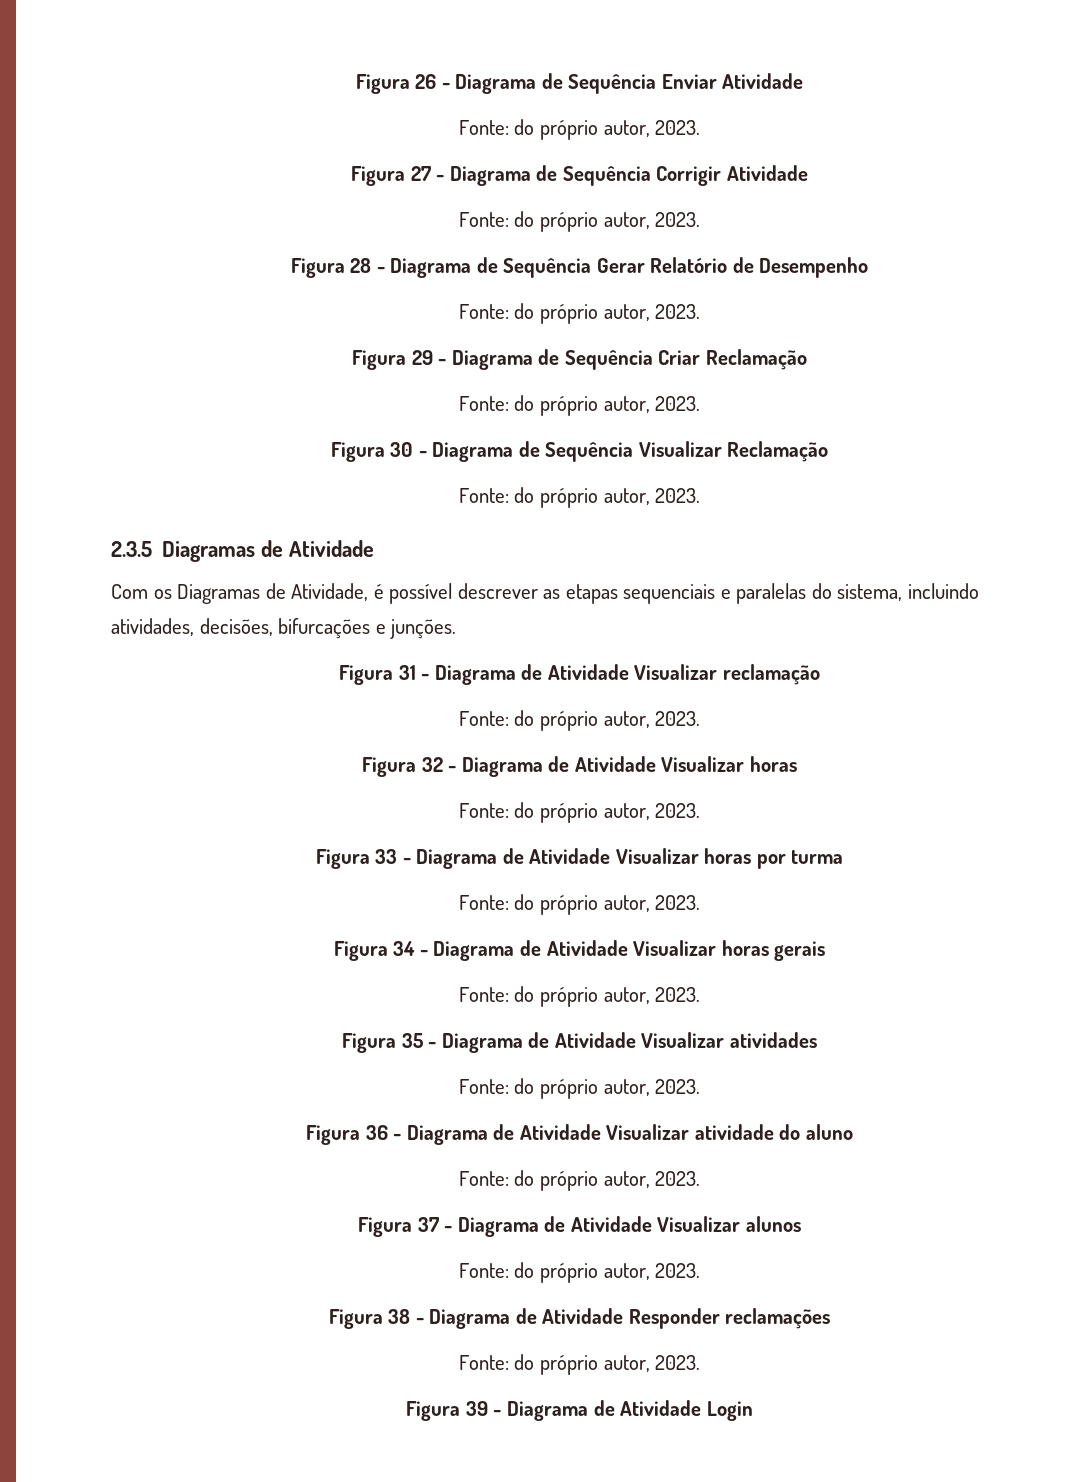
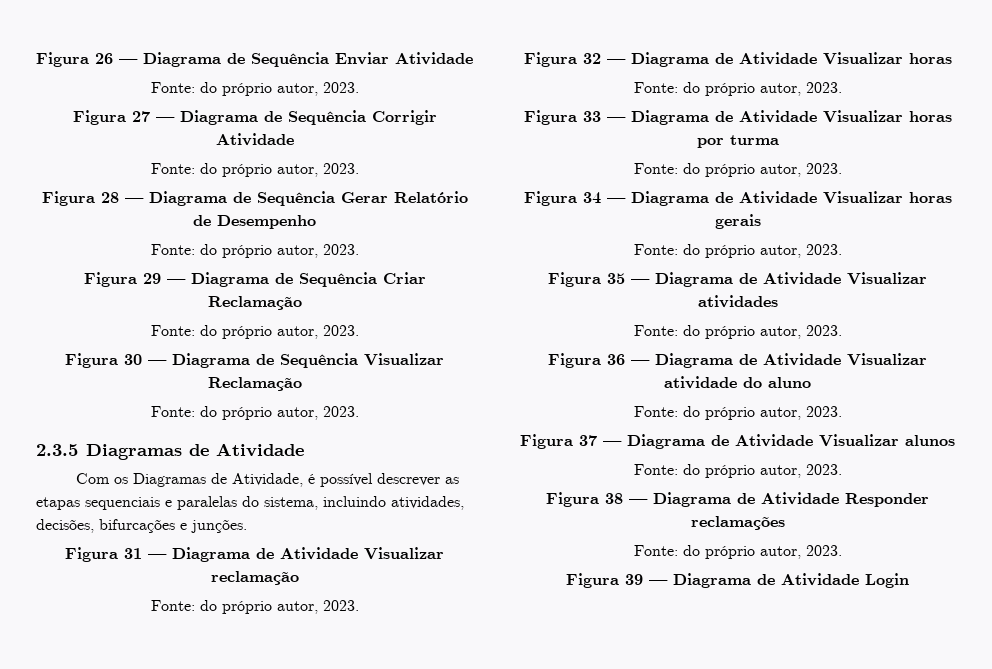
- Figura 26 - Diagrama de Sequência Enviar Atividade
+ Figura 26 — Diagrama de Sequência Enviar Atividade
- Figura 27 - Diagrama de Sequência Corrigir Atividade
+ Figura 27 — Diagrama de Sequência Corrigir Atividade
- Figura 28 - Diagrama de Sequência Gerar Relatório de Desempenho
+ Figura 28 — Diagrama de Sequência Gerar Relatório de Desempenho
- Figura 29 - Diagrama de Sequência Criar Reclamação
+ Figura 29 — Diagrama de Sequência Criar Reclamação
- Figura 30 - Diagrama de Sequência Visualizar Reclamação
+ Figura 30 — Diagrama de Sequência Visualizar Reclamação
- Figura 31 - Diagrama de Atividade Visualizar reclamação
+ Figura 31 — Diagrama de Atividade Visualizar reclamação
- Figura 32 - Diagrama de Atividade Visualizar horas
+ Figura 32 — Diagrama de Atividade Visualizar horas
- Figura 33 - Diagrama de Atividade Visualizar horas por turma
+ Figura 33 — Diagrama de Atividade Visualizar horas por turma
- Figura 34 - Diagrama de Atividade Visualizar horas gerais
+ Figura 34 — Diagrama de Atividade Visualizar horas gerais
- Figura 35 - Diagrama de Atividade Visualizar atividades
+ Figura 35 — Diagrama de Atividade Visualizar atividades
- Figura 36 - Diagrama de Atividade Visualizar atividade do aluno
+ Figura 36 — Diagrama de Atividade Visualizar atividade do aluno
- Figura 37 - Diagrama de Atividade Visualizar alunos
+ Figura 37 — Diagrama de Atividade Visualizar alunos
- Figura 38 - Diagrama de Atividade Responder reclamações
+ Figura 38 — Diagrama de Atividade Responder reclamações
- Figura 39 - Diagrama de Atividade Login
+ Figura 39 — Diagrama de Atividade Login

